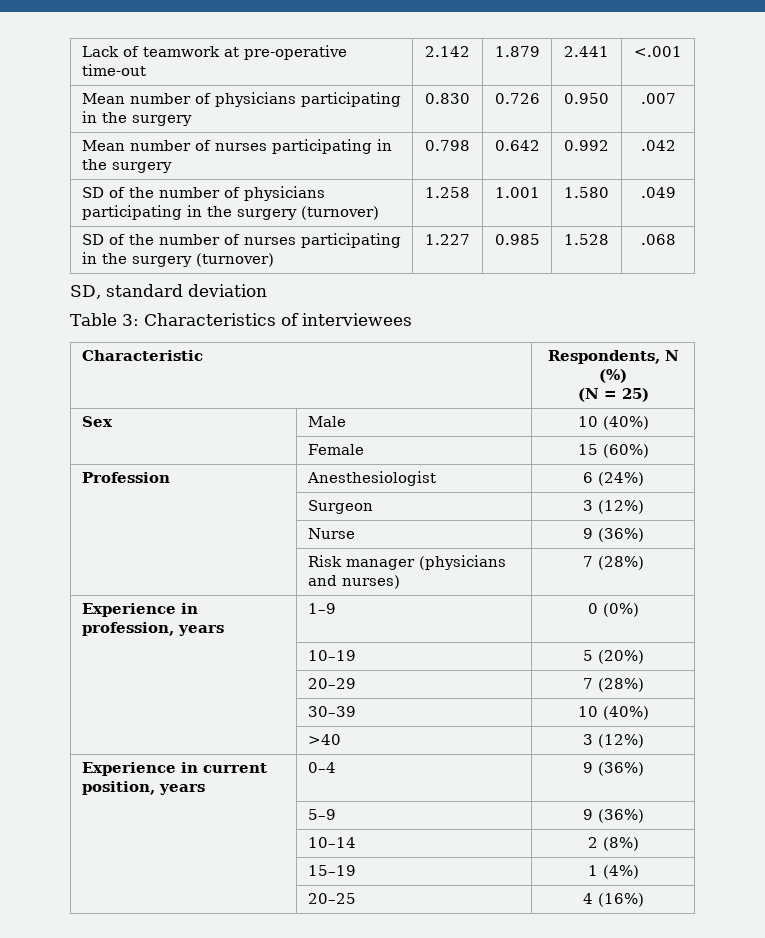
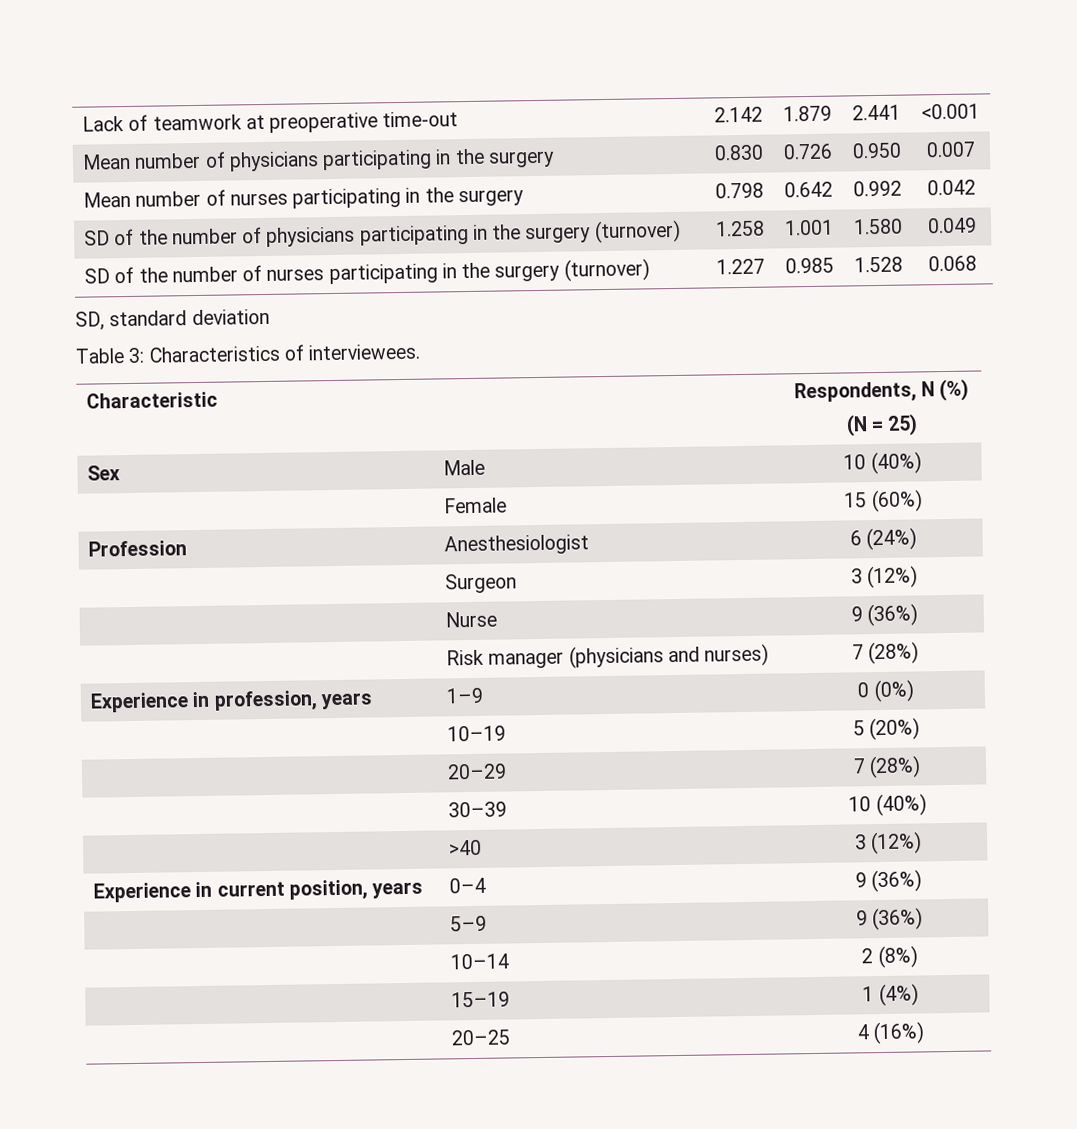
- Lack of teamwork at pre-operative time-out | 2.142 | 1.879 | 2.441 | <.001
+ Lack of teamwork at preoperative time-out | 2.142 | 1.879 | 2.441 | <0.001
- Mean number of physicians participating in the surgery | 0.830 | 0.726 | 0.950 | .007
+ Mean number of physicians participating in the surgery | 0.830 | 0.726 | 0.950 | 0.007
- Mean number of nurses participating in the surgery | 0.798 | 0.642 | 0.992 | .042
+ Mean number of nurses participating in the surgery | 0.798 | 0.642 | 0.992 | 0.042
- SD of the number of physicians participating in the surgery (turnover) | 1.258 | 1.001 | 1.580 | .049
+ SD of the number of physicians participating in the surgery (turnover) | 1.258 | 1.001 | 1.580 | 0.049
- SD of the number of nurses participating in the surgery (turnover) | 1.227 | 0.985 | 1.528 | .068
+ SD of the number of nurses participating in the surgery (turnover) | 1.227 | 0.985 | 1.528 | 0.068
- Table 3: Characteristics of interviewees
+ Table 3: Characteristics of interviewees.

